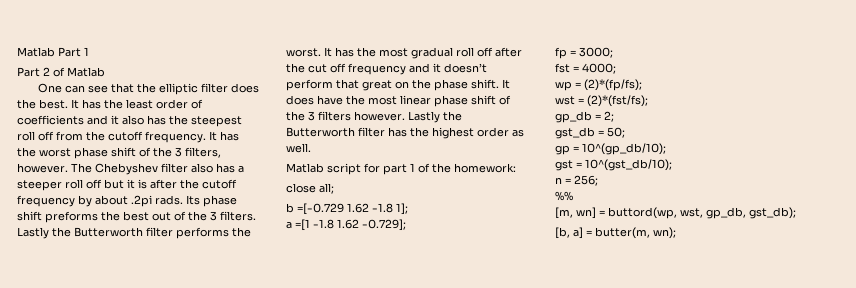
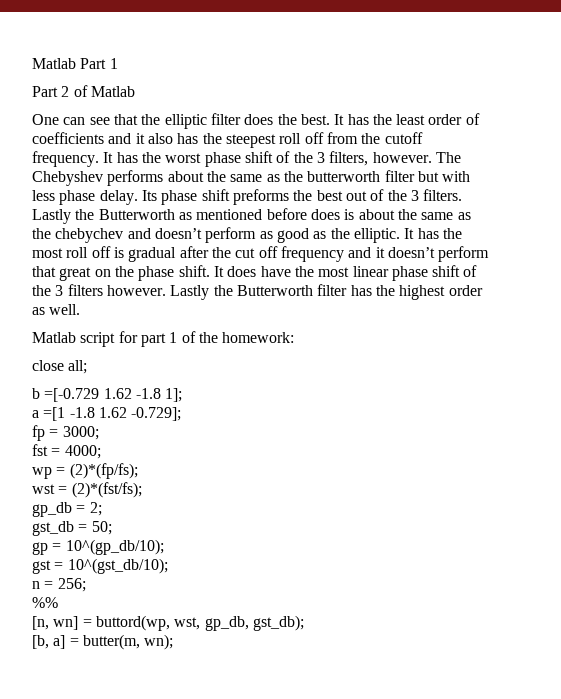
- The Chebyshev filter also has a steeper roll off but it is after the cutoff frequency by about .2pi rads.
+ The Chebyshev performs about the same as the butterworth filter but with less phase delay.
- Lastly the Butterworth filter performs the worst.
+ Lastly the Butterworth as mentioned before does is about the same as the chebychev and doesn’t perform as good as the elliptic.
- It has the most gradual roll off after the cut off frequency and it doesn’t perform that great on the phase shift.
+ It has the most roll off is gradual after the cut off frequency and it doesn’t perform that great on the phase shift.
- [m, wn] = buttord(wp, wst, gp_db, gst_db);
+ [n, wn] = buttord(wp, wst, gp_db, gst_db);

